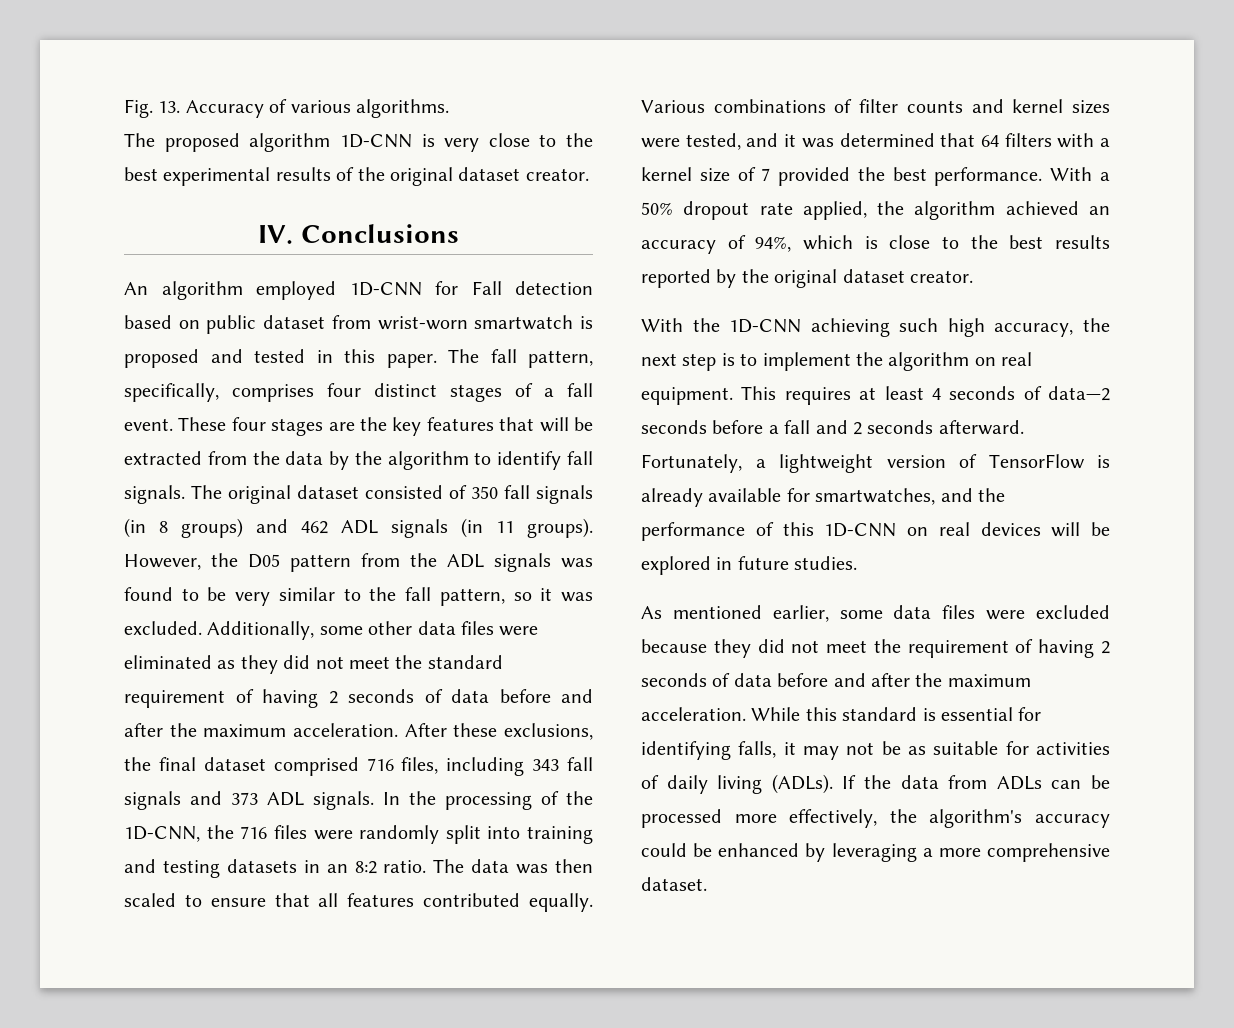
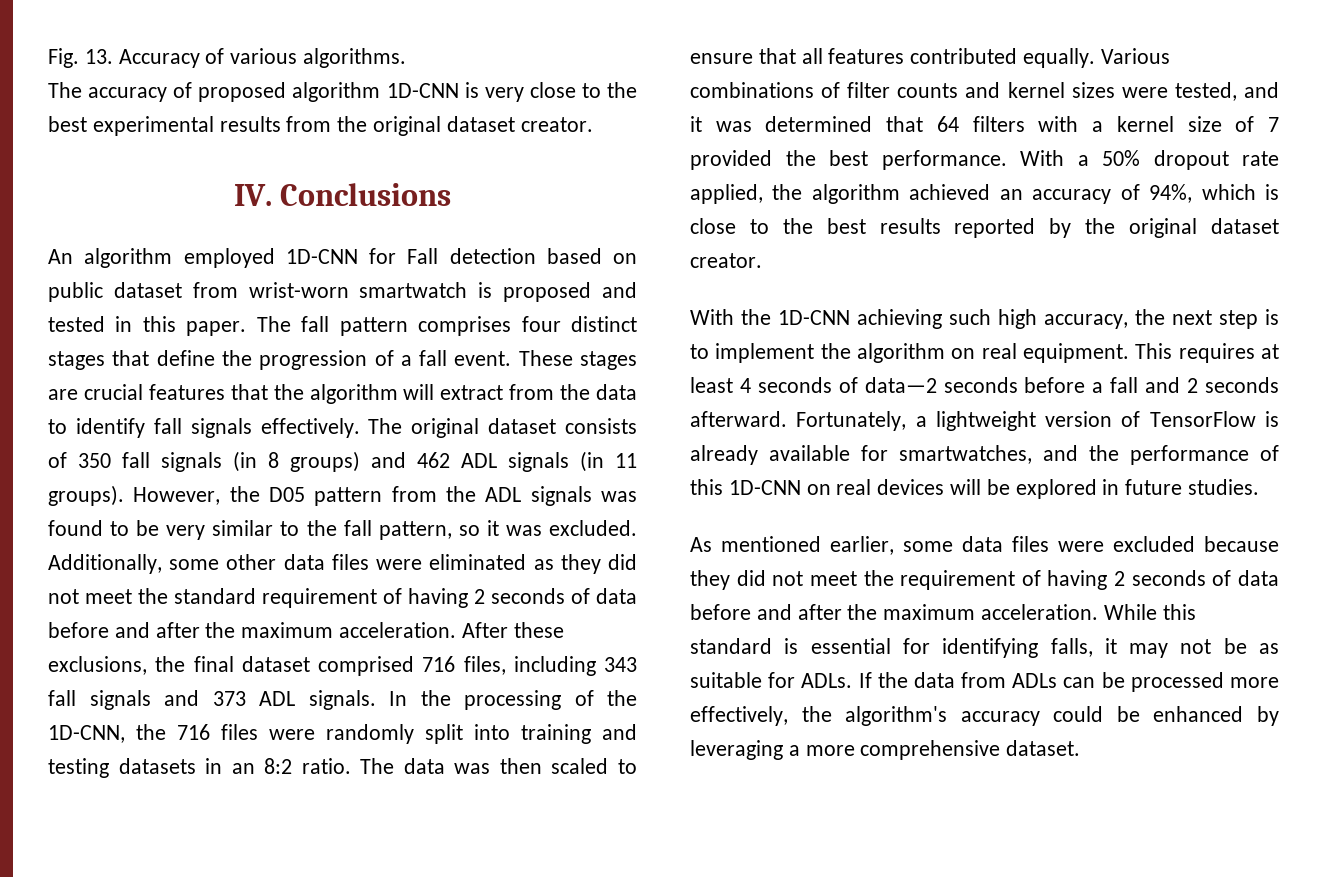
- The proposed algorithm 1D-CNN is very close to the best experimental results of the original dataset creator.
+ The accuracy of proposed algorithm 1D-CNN is very close to the best experimental results from the original dataset creator.
- The fall pattern, specifically, comprises four distinct stages of a fall event.
+ The fall pattern comprises four distinct stages that define the progression of a fall event.
- These four stages are the key features that will be extracted from the data by the algorithm to identify fall signals.
+ These stages are crucial features that the algorithm will extract from the data to identify fall signals effectively.
- The original dataset consisted of 350 fall signals (in 8 groups) and 462 ADL signals (in 11 groups).
+ The original dataset consists of 350 fall signals (in 8 groups) and 462 ADL signals (in 11 groups).
- While this standard is essential for identifying falls, it may not be as suitable for activities of daily living (ADLs).
+ While this standard is essential for identifying falls, it may not be as suitable for ADLs.

